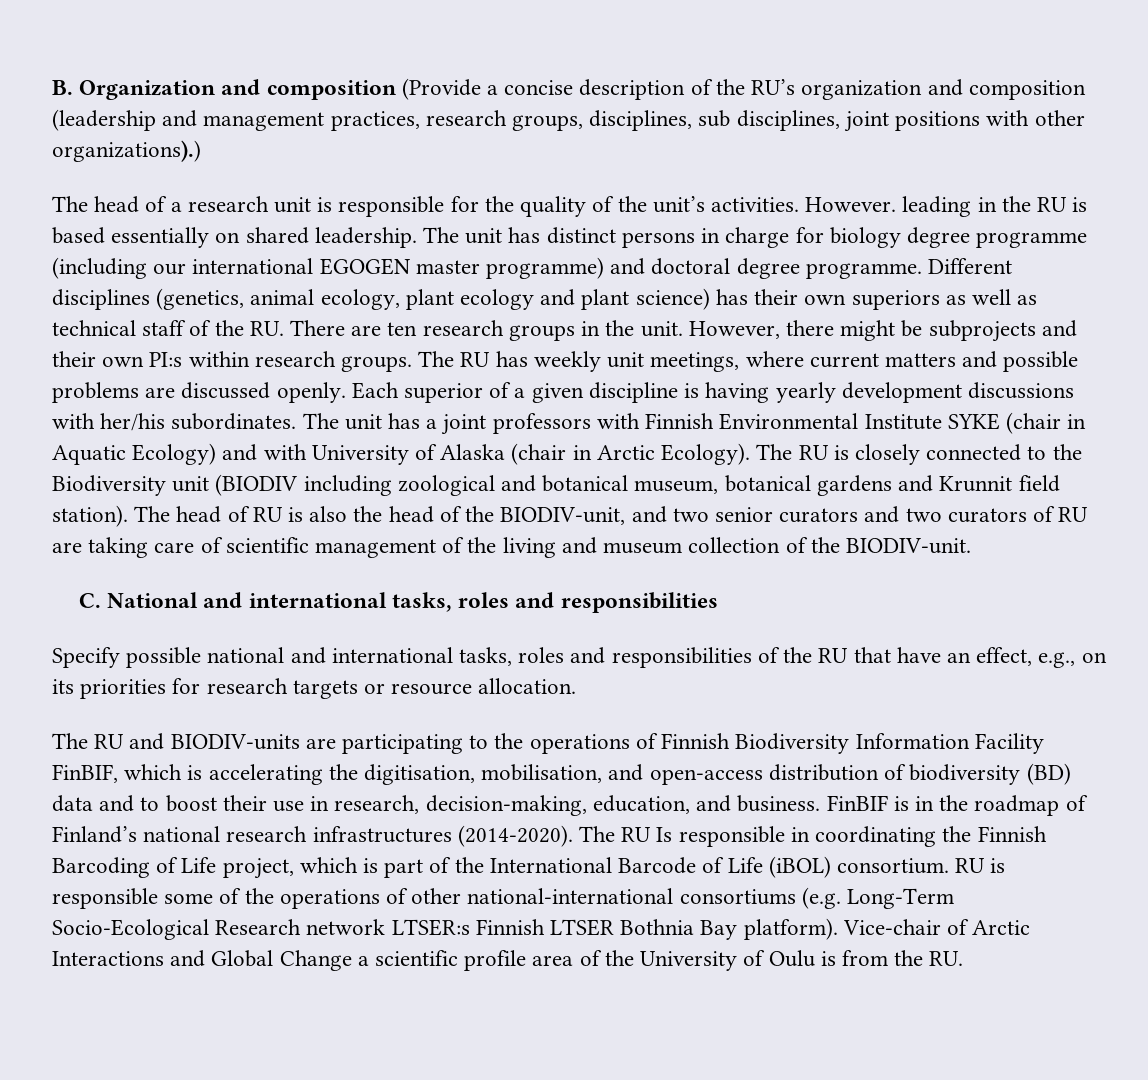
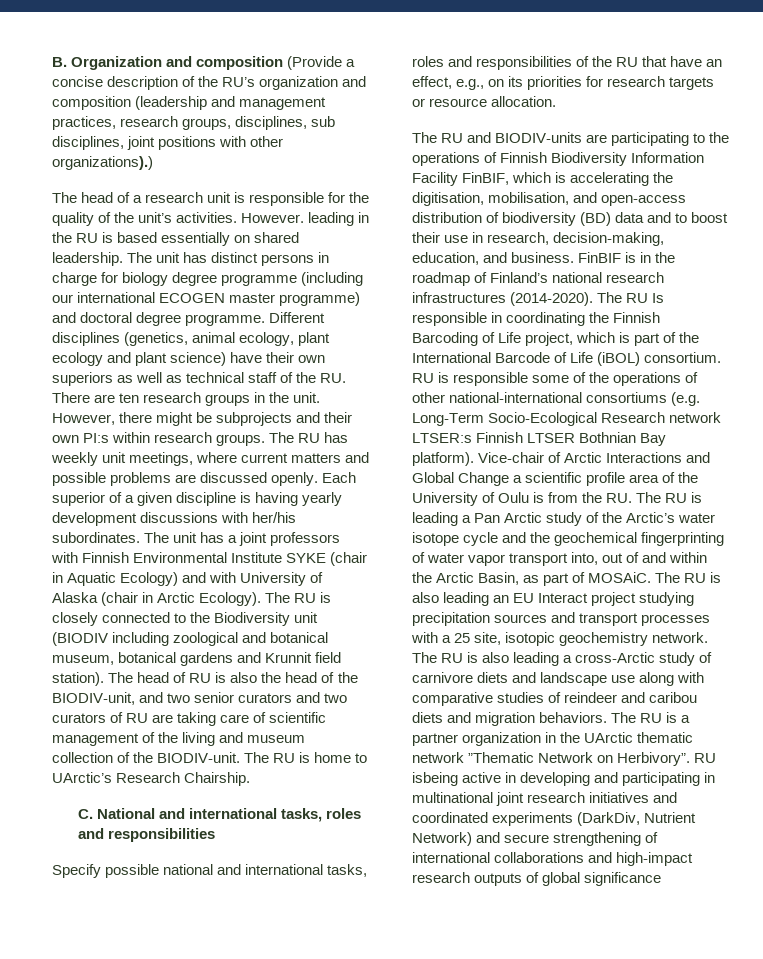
- The unit has distinct persons in charge for biology degree programme (including our international EGOGEN master programme) and doctoral degree programme.
+ The unit has distinct persons in charge for biology degree programme (including our international ECOGEN master programme) and doctoral degree programme.
- Different disciplines (genetics, animal ecology, plant ecology and plant science) has their own superiors as well as technical staff of the RU. There are ten research groups in the unit.
+ Different disciplines (genetics, animal ecology, plant ecology and plant science) have their own superiors as well as technical staff of the RU. There are ten research groups in the unit.
+ The RU is home to UArctic’s Research Chairship.
- RU is responsible some of the operations of other national-international consortiums (e.g. Long-Term Socio-Ecological Research network LTSER:s Finnish LTSER Bothnia Bay platform).
+ RU is responsible some of the operations of other national-international consortiums (e.g. Long-Term Socio-Ecological Research network LTSER:s Finnish LTSER Bothnian Bay platform).
- Vice-chair of Arctic Interactions and Global Change a scientific profile area of the University of Oulu is from the RU.
+ Vice-chair of Arctic Interactions and Global Change a scientific profile area of the University of Oulu is from the RU. The RU is leading a Pan Arctic study of the Arctic’s water isotope cycle and the geochemical fingerprinting of water vapor transport into, out of and within the Arctic Basin, as part of MOSAiC. The RU is also leading an EU Interact project studying precipitation sources and transport processes with a 25 site, isotopic geochemistry network. The RU is also leading a cross-Arctic study of carnivore diets and landscape use along with comparative studies of reindeer and caribou diets and migration behaviors. The RU is a partner organization in the UArctic thematic network ”Thematic Network on Herbivory”. RU isbeing active in developing and participating in multinational joint research initiatives and coordinated experiments (DarkDiv, Nutrient Network) and secure strengthening of international collaborations and high-impact research outputs of global significance

